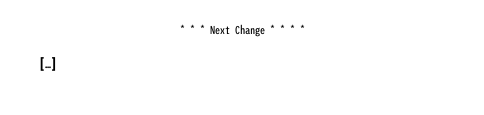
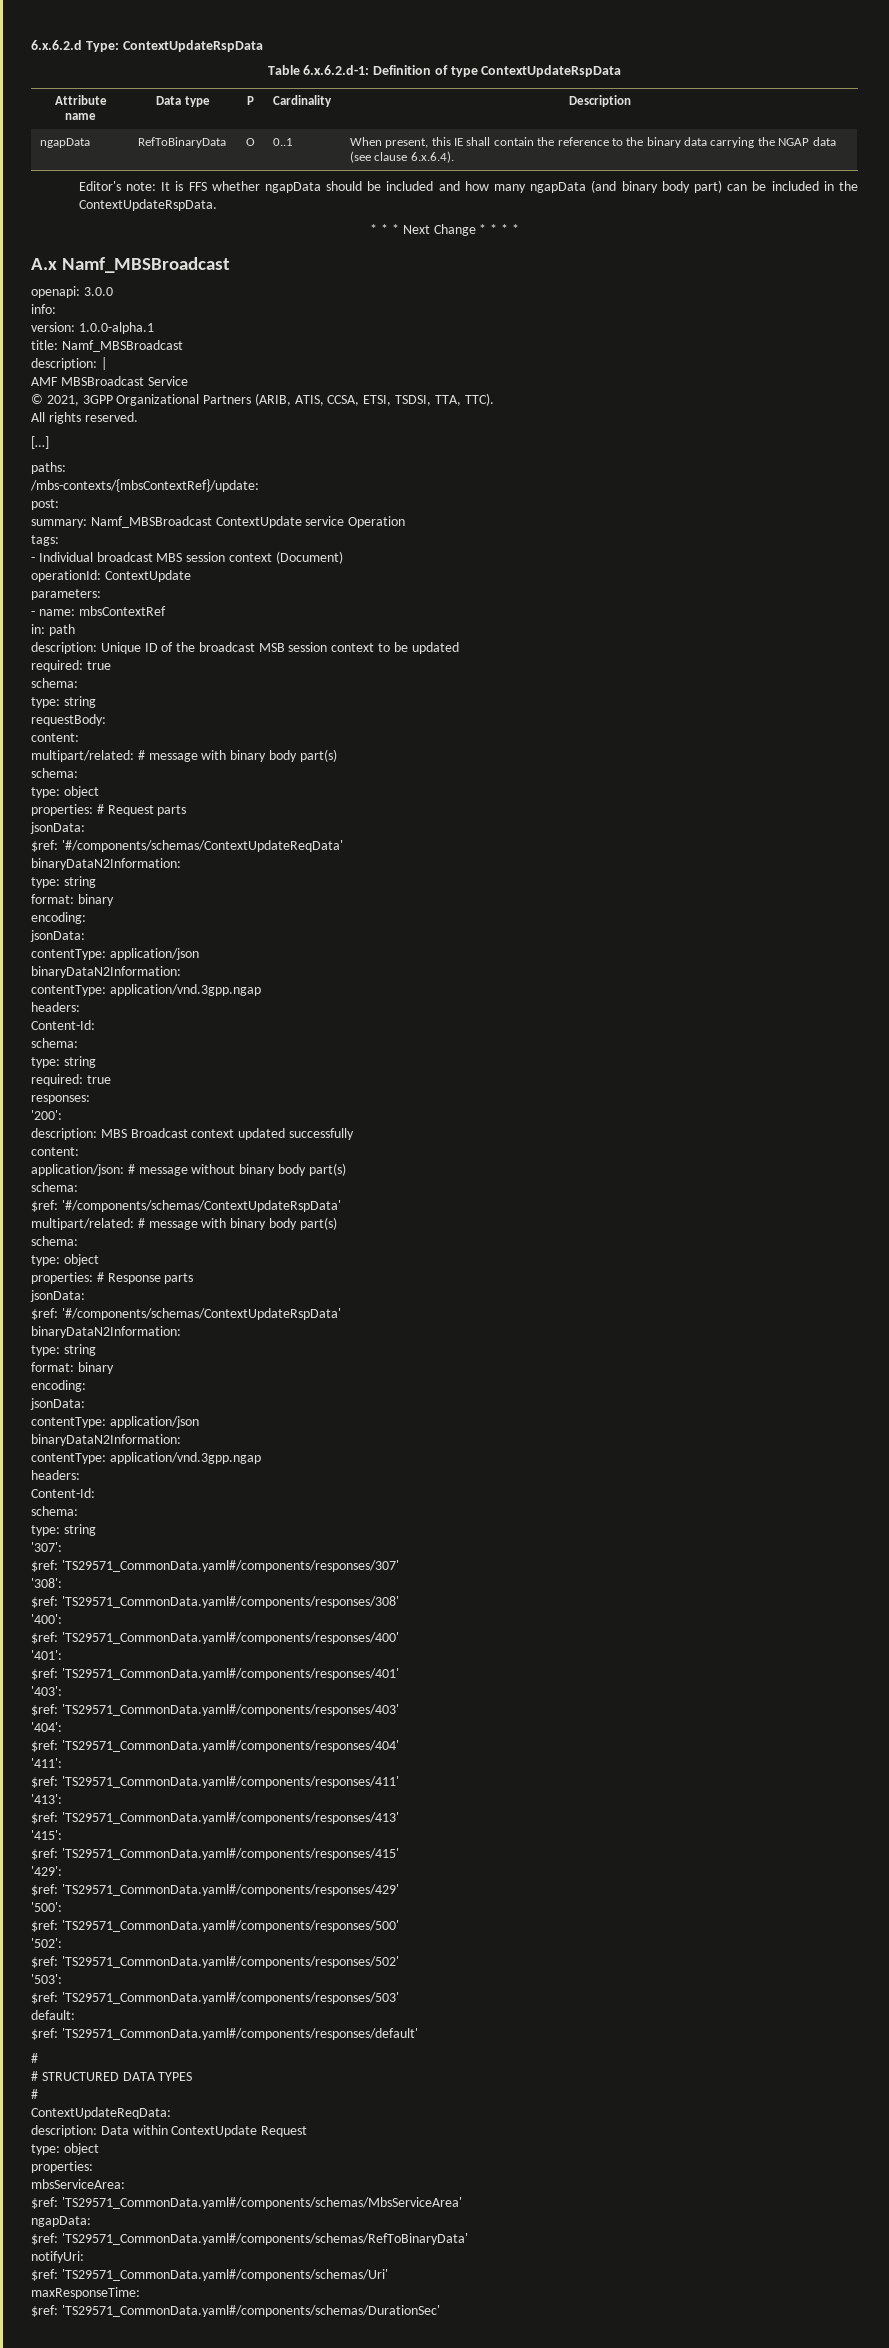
+ 6.x.6.2.d Type: ContextUpdateRspData
+ Table 6.x.6.2.d-1: Definition of type ContextUpdateRspData
+ Attribute name | Data type | P | Cardinality | Description
+ ngapData | RefToBinaryData | O | 0..1 | When present, this IE shall contain the reference to the binary data carrying the NGAP data (see clause 6.x.6.4).
+ Editor's note: It is FFS whether ngapData should be included and how many ngapData (and binary body part) can be included in the ContextUpdateRspData.
+ A.x Namf_MBSBroadcast
+ openapi: 3.0.0
+ info:
+ version: 1.0.0-alpha.1
+ title: Namf_MBSBroadcast
+ description: |
+ AMF MBSBroadcast Service
+ © 2021, 3GPP Organizational Partners (ARIB, ATIS, CCSA, ETSI, TSDSI, TTA, TTC).
+ All rights reserved.
  […]
+ paths:
+ /mbs-contexts/{mbsContextRef}/update:
+ post:
+ summary: Namf_MBSBroadcast ContextUpdate service Operation
+ tags:
+ - Individual broadcast MBS session context (Document)
+ operationId: ContextUpdate
+ parameters:
+ - name: mbsContextRef
+ in: path
+ description: Unique ID of the broadcast MSB session context to be updated
+ required: true
+ schema:
+ type: string
+ requestBody:
+ content:
+ multipart/related: # message with binary body part(s)
+ schema:
+ type: object
+ properties: # Request parts
+ jsonData:
+ $ref: '#/components/schemas/ContextUpdateReqData'
+ binaryDataN2Information:
+ type: string
+ format: binary
+ encoding:
+ jsonData:
+ contentType: application/json
+ binaryDataN2Information:
+ contentType: application/vnd.3gpp.ngap
+ headers:
+ Content-Id:
+ schema:
+ type: string
+ required: true
+ responses:
+ '200':
+ description: MBS Broadcast context updated successfully
+ content:
+ application/json: # message without binary body part(s)
+ schema:
+ $ref: '#/components/schemas/ContextUpdateRspData'
+ multipart/related: # message with binary body part(s)
+ schema:
+ type: object
+ properties: # Response parts
+ jsonData:
+ $ref: '#/components/schemas/ContextUpdateRspData'
+ binaryDataN2Information:
+ type: string
+ format: binary
+ encoding:
+ jsonData:
+ contentType: application/json
+ binaryDataN2Information:
+ contentType: application/vnd.3gpp.ngap
+ headers:
+ Content-Id:
+ schema:
+ type: string
+ '307':
+ $ref: 'TS29571_CommonData.yaml#/components/responses/307'
+ '308':
+ $ref: 'TS29571_CommonData.yaml#/components/responses/308'
+ '400':
+ $ref: 'TS29571_CommonData.yaml#/components/responses/400'
+ '401':
+ $ref: 'TS29571_CommonData.yaml#/components/responses/401'
+ '403':
+ $ref: 'TS29571_CommonData.yaml#/components/responses/403'
+ '404':
+ $ref: 'TS29571_CommonData.yaml#/components/responses/404'
+ '411':
+ $ref: 'TS29571_CommonData.yaml#/components/responses/411'
+ '413':
+ $ref: 'TS29571_CommonData.yaml#/components/responses/413'
+ '415':
+ $ref: 'TS29571_CommonData.yaml#/components/responses/415'
+ '429':
+ $ref: 'TS29571_CommonData.yaml#/components/responses/429'
+ '500':
+ $ref: 'TS29571_CommonData.yaml#/components/responses/500'
+ '502':
+ $ref: 'TS29571_CommonData.yaml#/components/responses/502'
+ '503':
+ $ref: 'TS29571_CommonData.yaml#/components/responses/503'
+ default:
+ $ref: 'TS29571_CommonData.yaml#/components/responses/default'
+ #
+ # STRUCTURED DATA TYPES
+ #
+ ContextUpdateReqData:
+ description: Data within ContextUpdate Request
+ type: object
+ properties:
+ mbsServiceArea:
+ $ref: 'TS29571_CommonData.yaml#/components/schemas/MbsServiceArea'
+ ngapData:
+ $ref: 'TS29571_CommonData.yaml#/components/schemas/RefToBinaryData'
+ notifyUri:
+ $ref: 'TS29571_CommonData.yaml#/components/schemas/Uri'
+ maxResponseTime:
+ $ref: 'TS29571_CommonData.yaml#/components/schemas/DurationSec'

